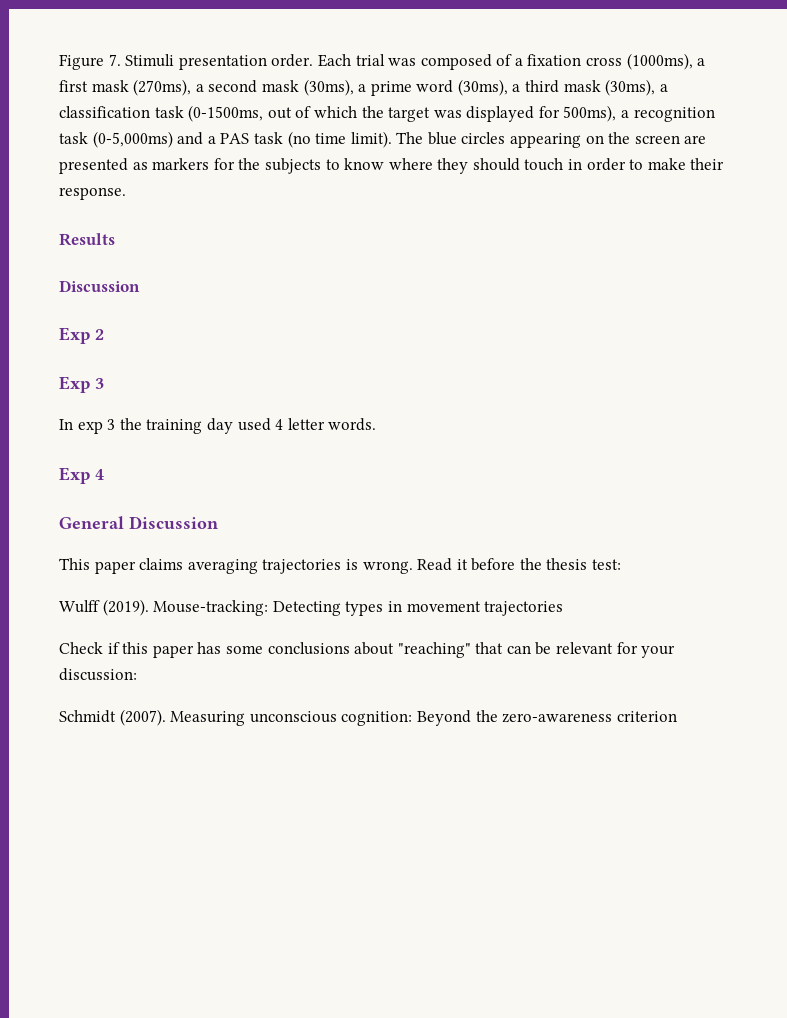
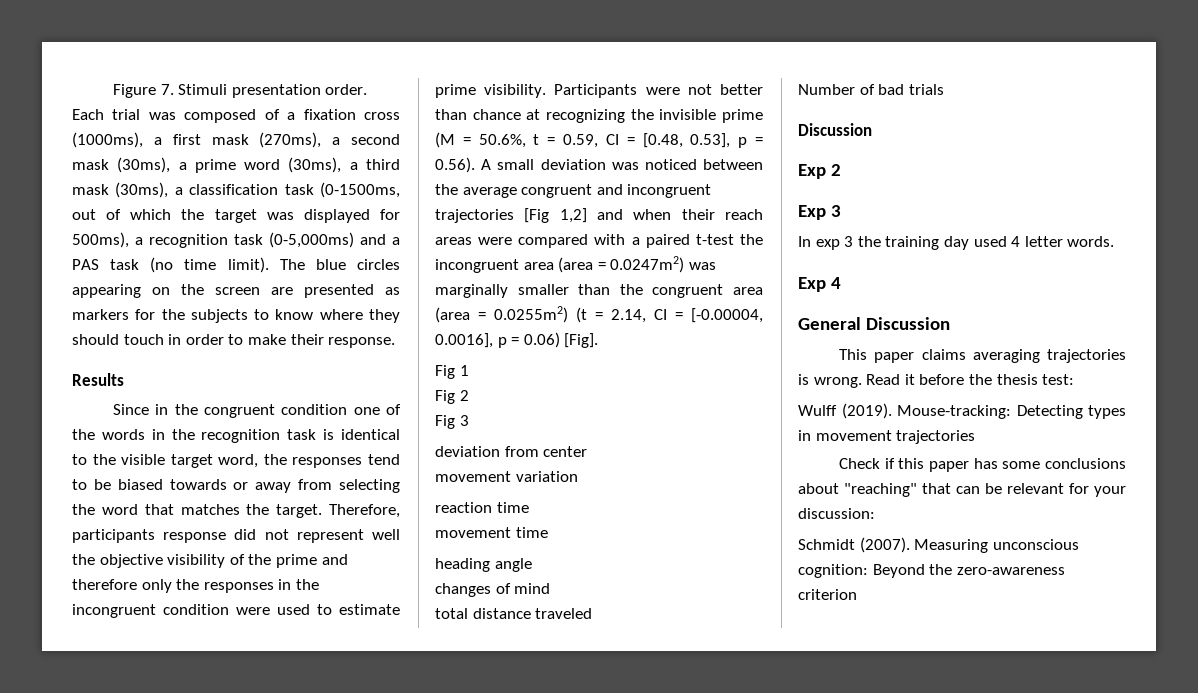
+ Since in the congruent condition one of the words in the recognition task is identical to the visible target word, the responses tend to be biased towards or away from selecting the word that matches the target. Therefore, participants response did not represent well the objective visibility of the prime and therefore only the responses in the incongruent condition were used to estimate prime visibility. Participants were not better than chance at recognizing the invisible prime (M = 50.6%, t = 0.59, CI = [0.48, 0.53], p = 0.56). A small deviation was noticed between the average congruent and incongruent trajectories [Fig 1,2] and when their reach areas were compared with a paired t-test the incongruent area (area = 0.0247m2) was marginally smaller than the congruent area (area = 0.0255m2) (t = 2.14, CI = [-0.00004, 0.0016], p = 0.06) [Fig].
+ Fig 1
+ Fig 2
+ Fig 3
+ deviation from center
+ movement variation
+ reaction time
+ movement time
+ heading angle
+ changes of mind
+ total distance traveled
+ Number of bad trials

